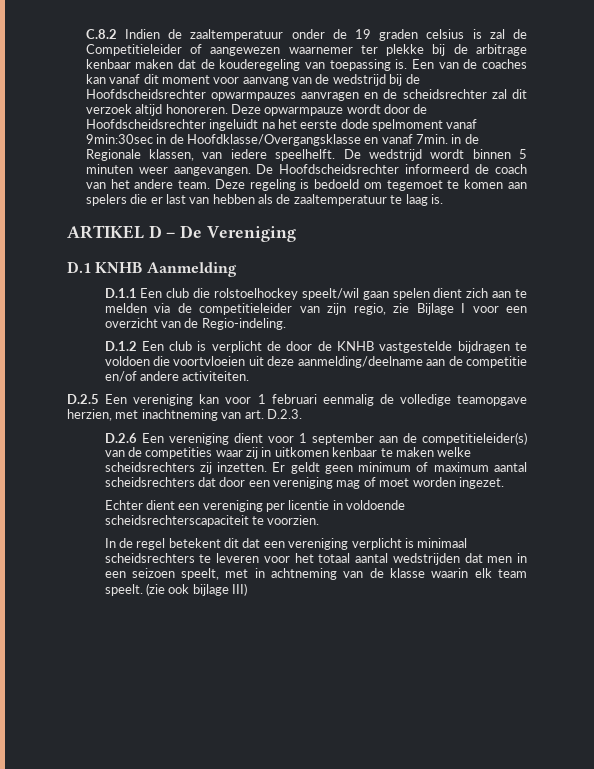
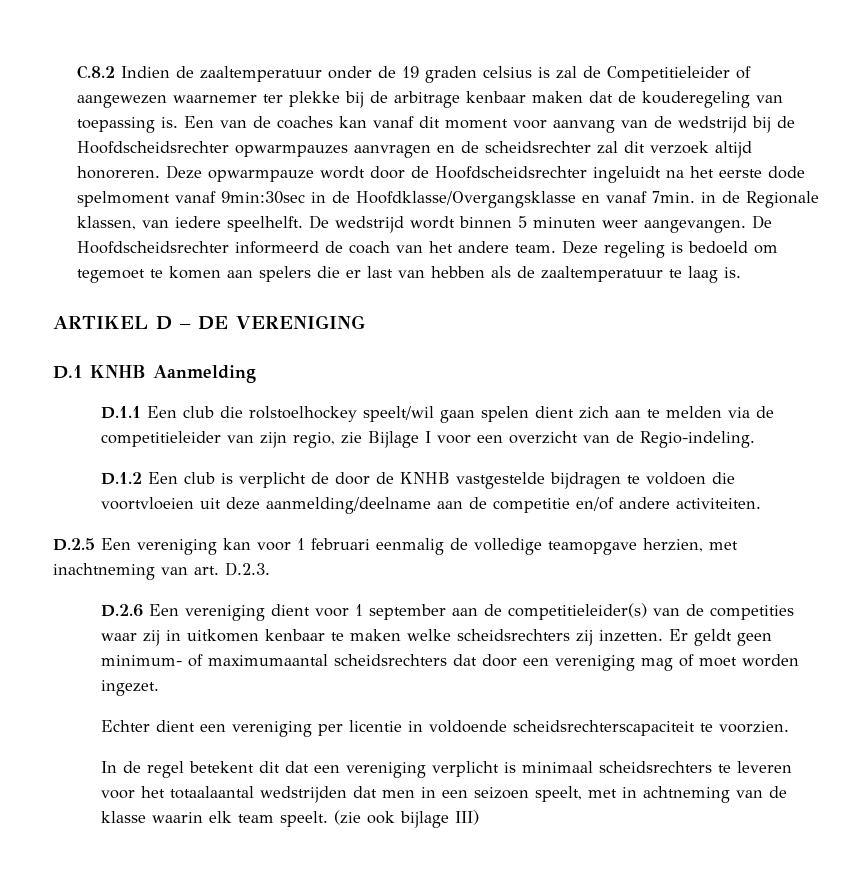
- ARTIKEL D – De Vereniging
+ ARTIKEL D – DE VERENIGING
- Er geldt geen minimum of maximum aantal scheidsrechters dat door een vereniging mag of moet worden ingezet.
+ Er geldt geen minimum- of maximumaantal scheidsrechters dat door een vereniging mag of moet worden ingezet.
- In de regel betekent dit dat een vereniging verplicht is minimaal scheidsrechters te leveren voor het totaal aantal wedstrijden dat men in een seizoen speelt, met in achtneming van de klasse waarin elk team speelt.
+ In de regel betekent dit dat een vereniging verplicht is minimaal scheidsrechters te leveren voor het totaalaantal wedstrijden dat men in een seizoen speelt, met in achtneming van de klasse waarin elk team speelt.

